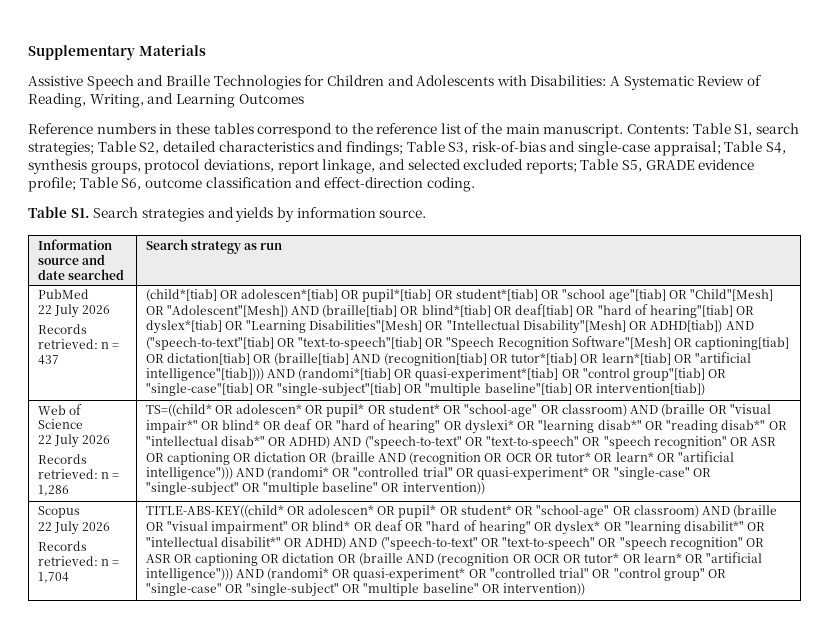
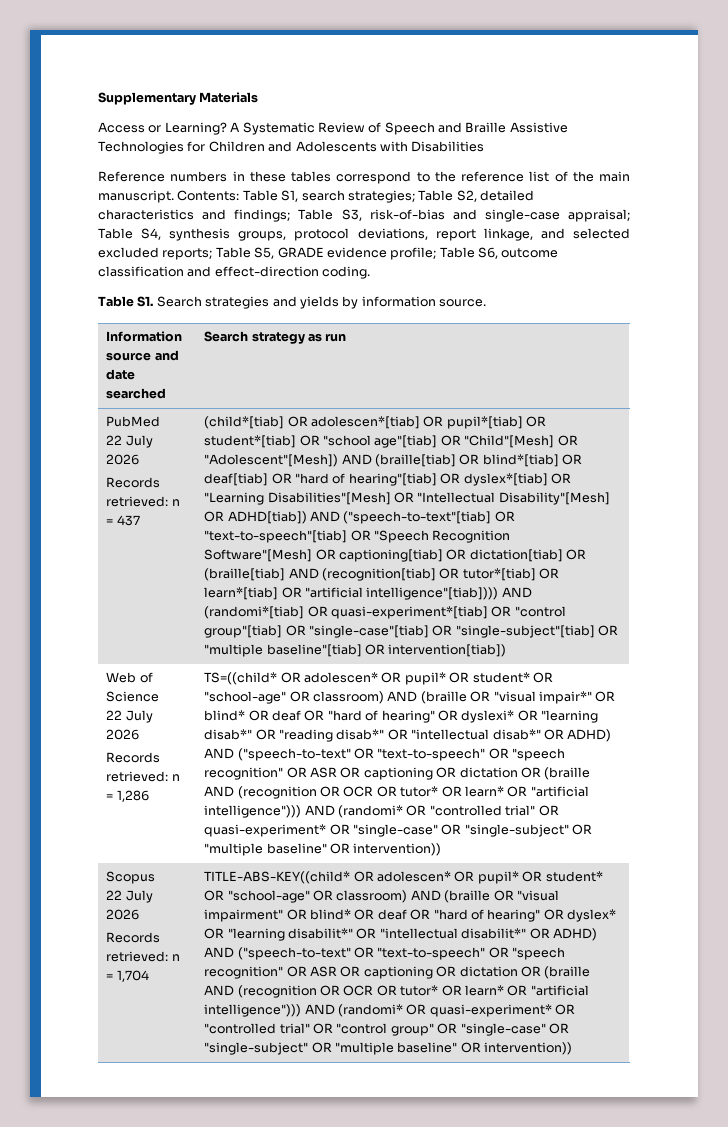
- Assistive Speech and Braille Technologies for Children and Adolescents with Disabilities: A Systematic Review of Reading, Writing, and Learning Outcomes
+ Access or Learning? A Systematic Review of Speech and Braille Assistive Technologies for Children and Adolescents with Disabilities

